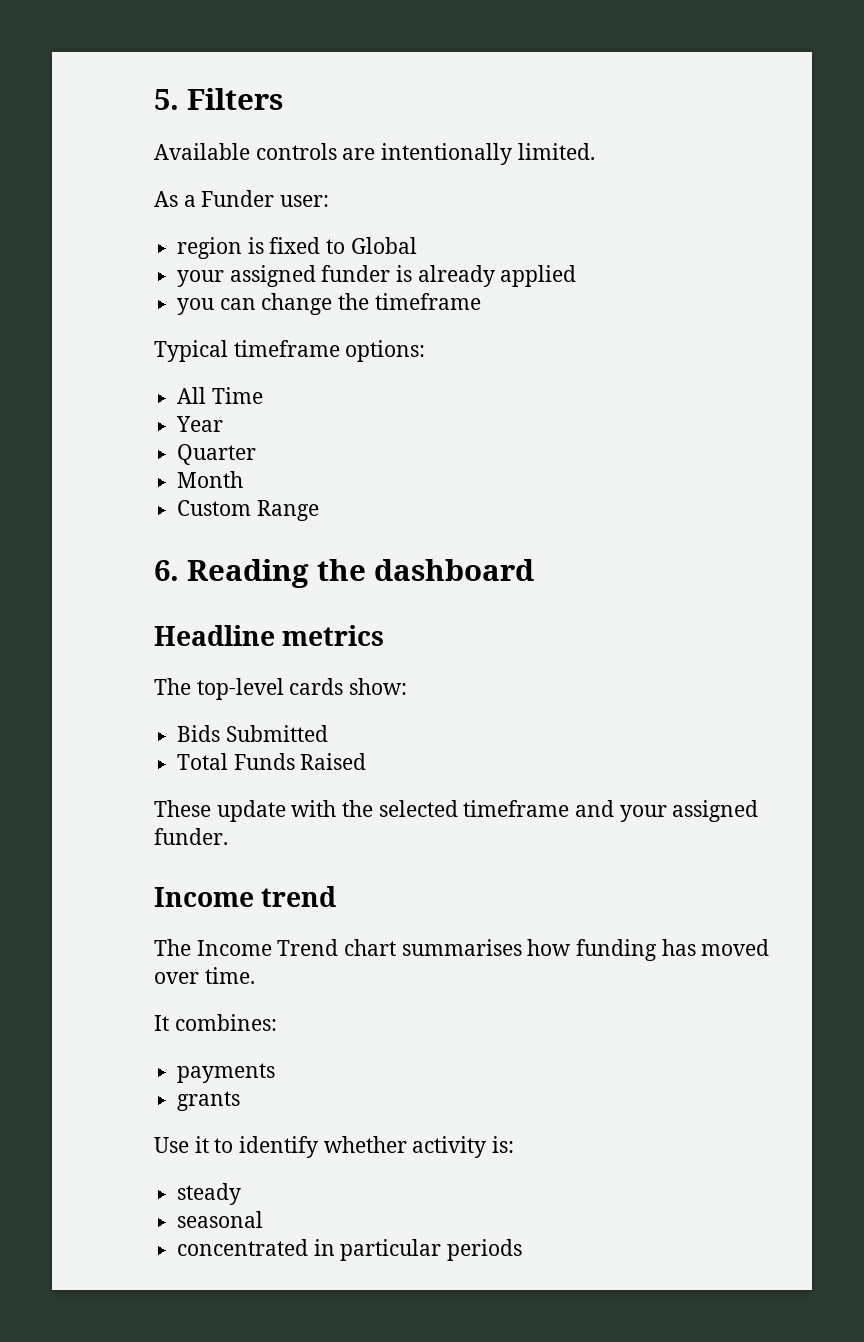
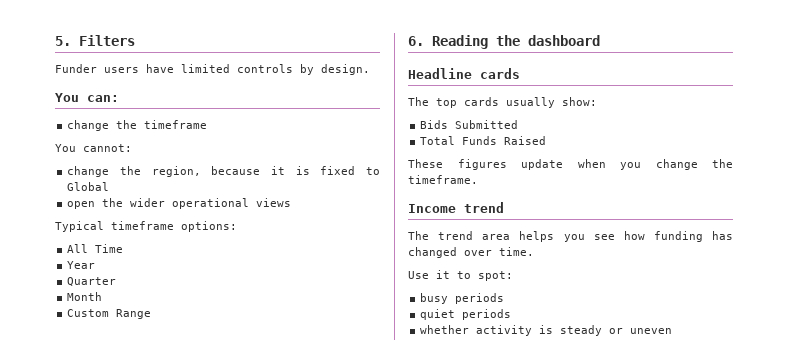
- Available controls are intentionally limited.
- As a Funder user:
- region is fixed to Global
- your assigned funder is already applied
- you can change the timeframe
+ Funder users have limited controls by design.
+ You can:
+ change the timeframe
+ You cannot:
+ change the region, because it is fixed to Global
+ open the wider operational views
- Headline metrics
- The top-level cards show:
+ Headline cards
+ The top cards usually show:
- These update with the selected timeframe and your assigned funder.
+ These figures update when you change the timeframe.
  Income trend
- The Income Trend chart summarises how funding has moved over time.
+ The trend area helps you see how funding has changed over time.
- It combines:
- payments
- grants
- Use it to identify whether activity is:
- steady
- seasonal
- concentrated in particular periods
+ Use it to spot:
+ busy periods
+ quiet periods
+ whether activity is steady or uneven

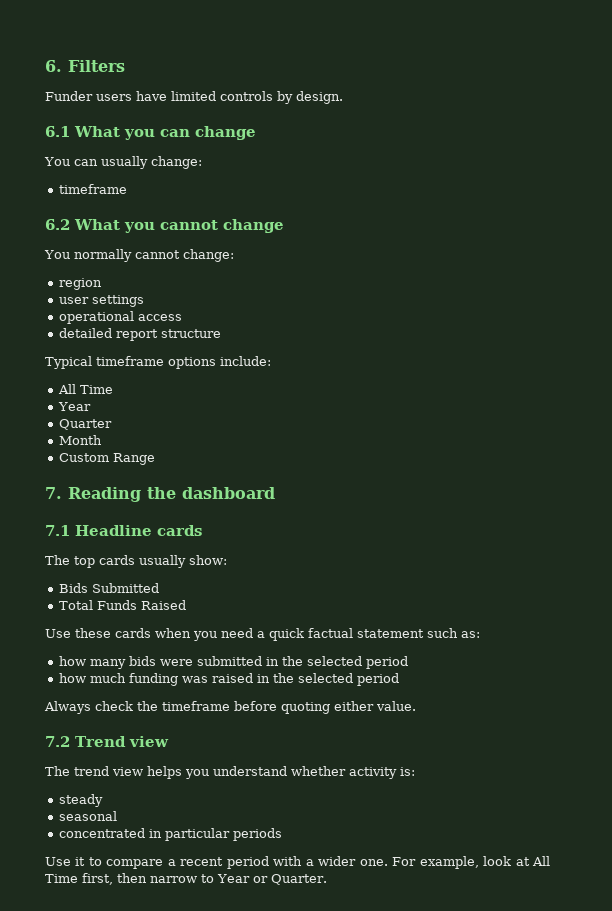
- 5. Filters
+ 6. Filters
- You can:
- change the timeframe
- You cannot:
- change the region, because it is fixed to Global
- open the wider operational views
+ 6.1 What you can change
+ You can usually change:
+ timeframe
+ 6.2 What you cannot change
+ You normally cannot change:
+ region
+ user settings
+ operational access
+ detailed report structure
- Typical timeframe options:
+ Typical timeframe options include:
- 6. Reading the dashboard
+ 7. Reading the dashboard
- Headline cards
+ 7.1 Headline cards
- These figures update when you change the timeframe.
- Income trend
+ Use these cards when you need a quick factual statement such as:
+ how many bids were submitted in the selected period
+ how much funding was raised in the selected period
+ Always check the timeframe before quoting either value.
+ 7.2 Trend view
- The trend area helps you see how funding has changed over time.
- Use it to spot:
- busy periods
- quiet periods
- whether activity is steady or uneven
+ The trend view helps you understand whether activity is:
+ steady
+ seasonal
+ concentrated in particular periods
+ Use it to compare a recent period with a wider one. For example, look at All Time first, then narrow to Year or Quarter.

